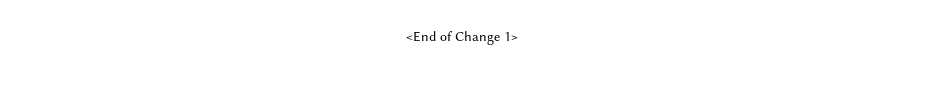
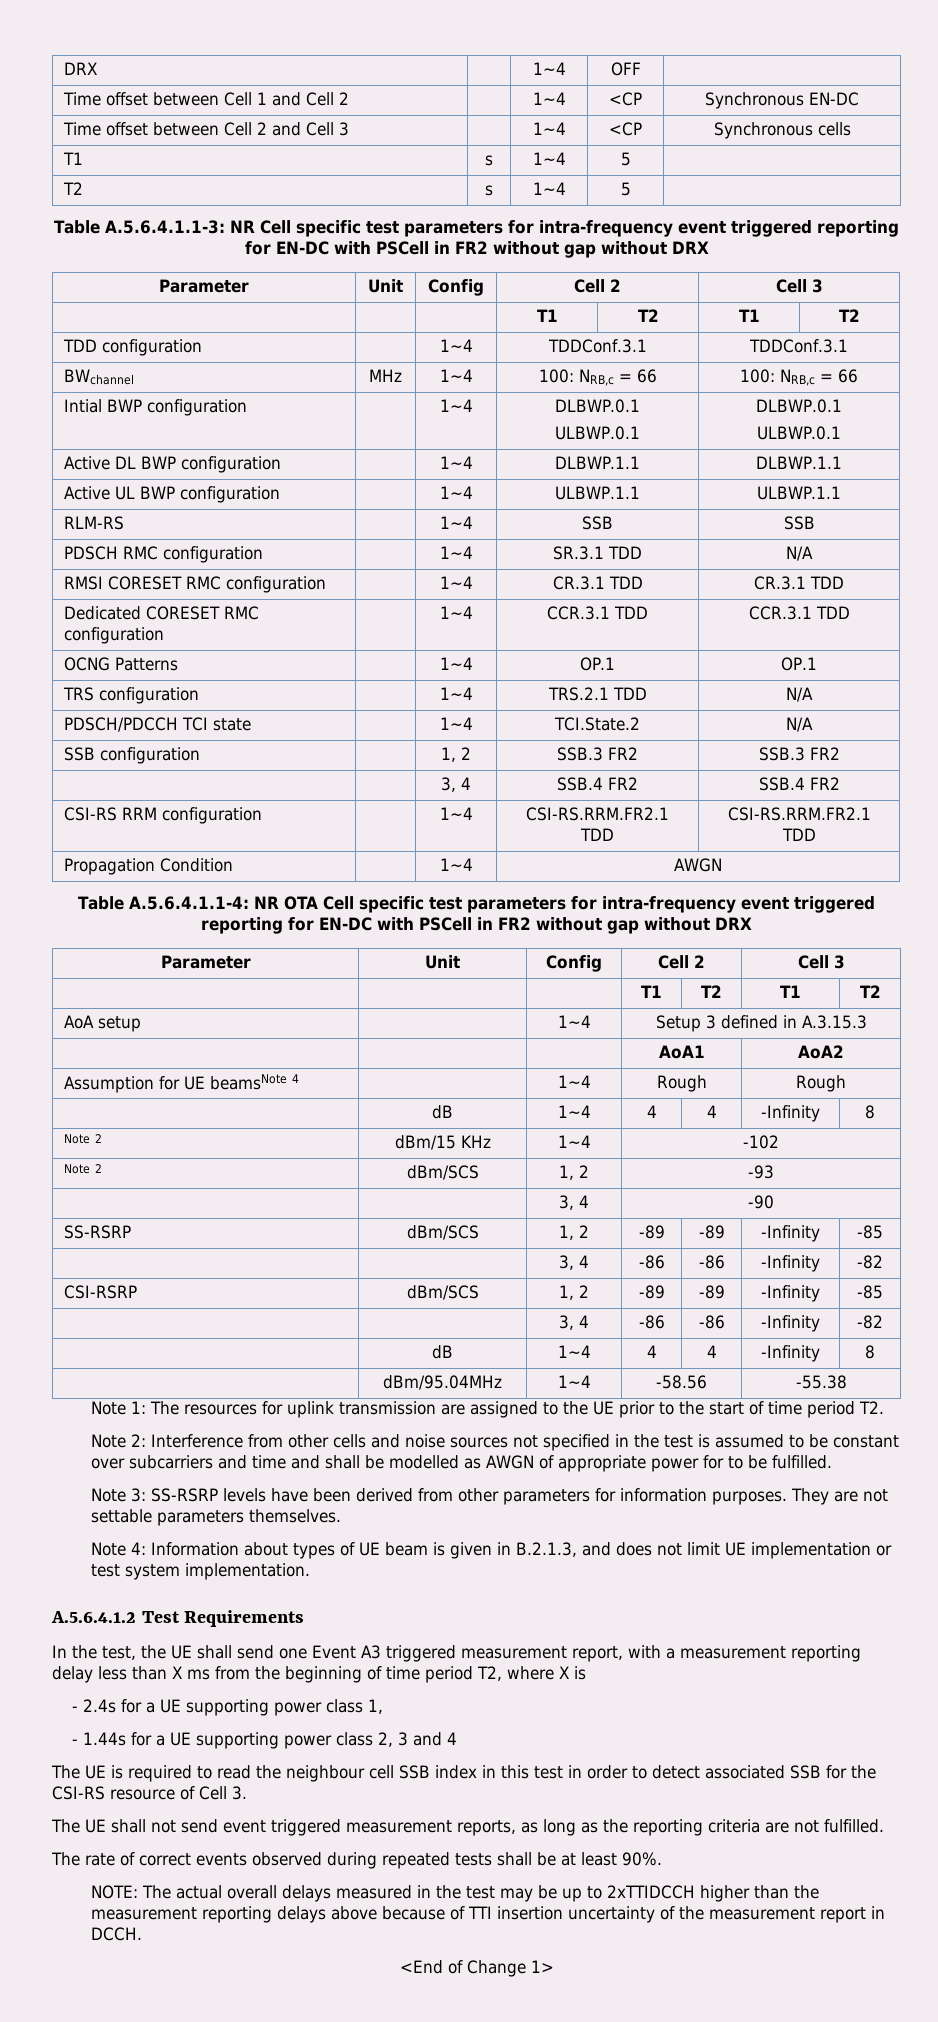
+ DRX | | 1~4 | OFF |
+ Time offset between Cell 1 and Cell 2 | | 1~4 | <CP | Synchronous EN-DC
+ Time offset between Cell 2 and Cell 3 | | 1~4 | <CP | Synchronous cells
+ T1 | s | 1~4 | 5 |
+ T2 | s | 1~4 | 5 |
+ Table A.5.6.4.1.1-3: NR Cell specific test parameters for intra-frequency event triggered reporting for EN-DC with PSCell in FR2 without gap without DRX
+ Parameter | Unit | Config | Cell 2 | Cell 3
+ | | | T1 | T2 | T1 | T2
+ TDD configuration | | 1~4 | TDDConf.3.1 | TDDConf.3.1
+ BWchannel | MHz | 1~4 | 100: NRB,c = 66 | 100: NRB,c = 66
+ Intial BWP configuration | | 1~4 | DLBWP.0.1
+ ULBWP.0.1 | DLBWP.0.1
+ ULBWP.0.1
+ Active DL BWP configuration | | 1~4 | DLBWP.1.1 | DLBWP.1.1
+ Active UL BWP configuration | | 1~4 | ULBWP.1.1 | ULBWP.1.1
+ RLM-RS | | 1~4 | SSB | SSB
+ PDSCH RMC configuration | | 1~4 | SR.3.1 TDD | N/A
+ RMSI CORESET RMC configuration | | 1~4 | CR.3.1 TDD | CR.3.1 TDD
+ Dedicated CORESET RMC configuration | | 1~4 | CCR.3.1 TDD | CCR.3.1 TDD
+ OCNG Patterns | | 1~4 | OP.1 | OP.1
+ TRS configuration | | 1~4 | TRS.2.1 TDD | N/A
+ PDSCH/PDCCH TCI state | | 1~4 | TCI.State.2 | N/A
+ SSB configuration | | 1, 2 | SSB.3 FR2 | SSB.3 FR2
+ | | 3, 4 | SSB.4 FR2 | SSB.4 FR2
+ CSI-RS RRM configuration | | 1~4 | CSI-RS.RRM.FR2.1 TDD | CSI-RS.RRM.FR2.1 TDD
+ Propagation Condition | | 1~4 | AWGN
+ Table A.5.6.4.1.1-4: NR OTA Cell specific test parameters for intra-frequency event triggered reporting for EN-DC with PSCell in FR2 without gap without DRX
+ Parameter | Unit | Config | Cell 2 | Cell 3
+ | | | T1 | T2 | T1 | T2
+ AoA setup | | 1~4 | Setup 3 defined in A.3.15.3
+ | | | AoA1 | AoA2
+ Assumption for UE beamsNote 4 | | 1~4 | Rough | Rough
+ | dB | 1~4 | 4 | 4 | -Infinity | 8
+ Note 2 | dBm/15 KHz | 1~4 | -102
+ Note 2 | dBm/SCS | 1, 2 | -93
+ | | 3, 4 | -90
+ SS-RSRP | dBm/SCS | 1, 2 | -89 | -89 | -Infinity | -85
+ | | 3, 4 | -86 | -86 | -Infinity | -82
+ CSI-RSRP | dBm/SCS | 1, 2 | -89 | -89 | -Infinity | -85
+ | | 3, 4 | -86 | -86 | -Infinity | -82
+ | dB | 1~4 | 4 | 4 | -Infinity | 8
+ | dBm/95.04MHz | 1~4 | -58.56 | -55.38
+ Note 1: The resources for uplink transmission are assigned to the UE prior to the start of time period T2.
+ Note 2: Interference from other cells and noise sources not specified in the test is assumed to be constant over subcarriers and time and shall be modelled as AWGN of appropriate power for to be fulfilled.
+ Note 3: SS-RSRP levels have been derived from other parameters for information purposes. They are not settable parameters themselves.
+ Note 4: Information about types of UE beam is given in B.2.1.3, and does not limit UE implementation or test system implementation.
+ A.5.6.4.1.2 Test Requirements
+ In the test, the UE shall send one Event A3 triggered measurement report, with a measurement reporting delay less than X ms from the beginning of time period T2, where X is
+ - 2.4s for a UE supporting power class 1,
+ - 1.44s for a UE supporting power class 2, 3 and 4
+ The UE is required to read the neighbour cell SSB index in this test in order to detect associated SSB for the CSI-RS resource of Cell 3.
+ The UE shall not send event triggered measurement reports, as long as the reporting criteria are not fulfilled.
+ The rate of correct events observed during repeated tests shall be at least 90%.
+ NOTE: The actual overall delays measured in the test may be up to 2xTTIDCCH higher than the measurement reporting delays above because of TTI insertion uncertainty of the measurement report in DCCH.

